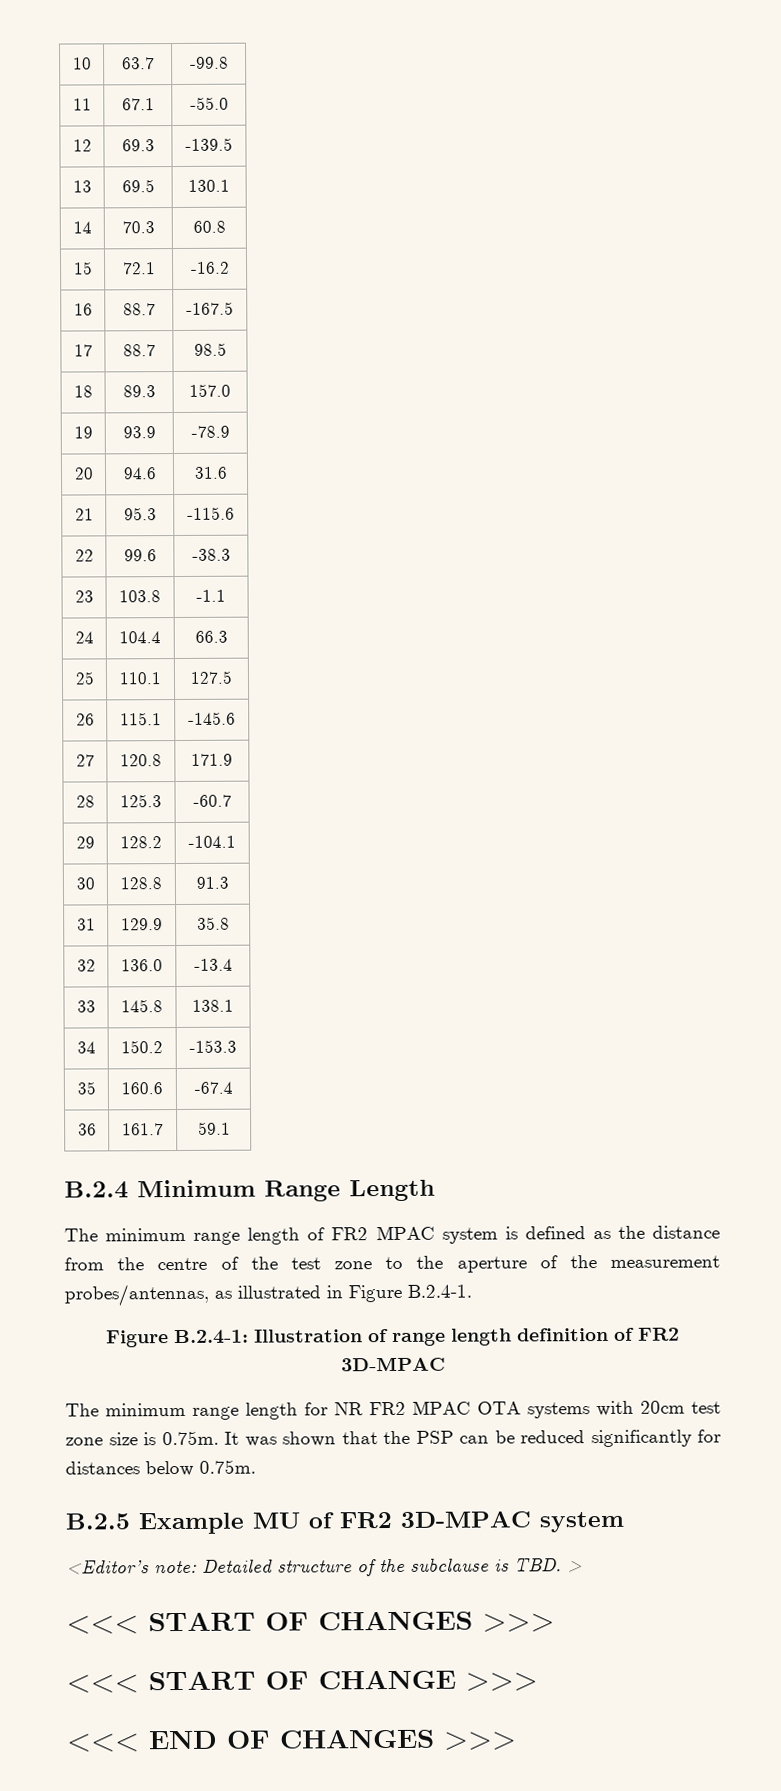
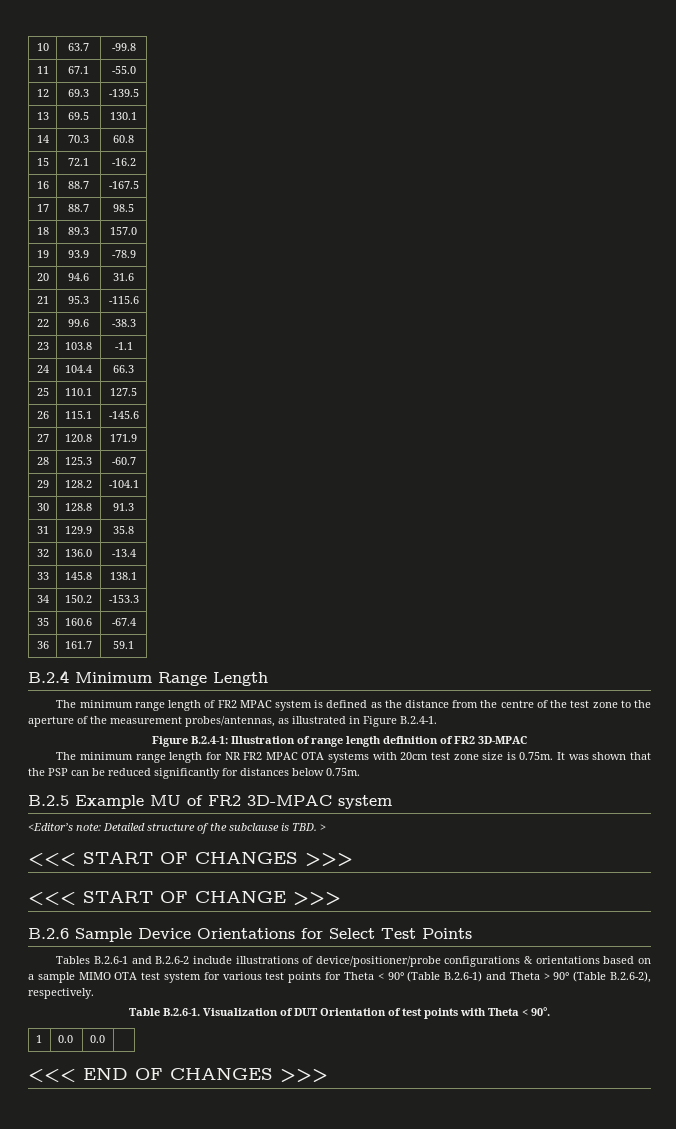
+ B.2.6 Sample Device Orientations for Select Test Points
+ Tables B.2.6-1 and B.2.6-2 include illustrations of device/positioner/probe configurations & orientations based on a sample MIMO OTA test system for various test points for Theta < 90° (Table B.2.6-1) and Theta > 90° (Table B.2.6-2), respectively.
+ Table B.2.6-1. Visualization of DUT Orientation of test points with Theta < 90°.
+ 1 | 0.0 | 0.0 |

